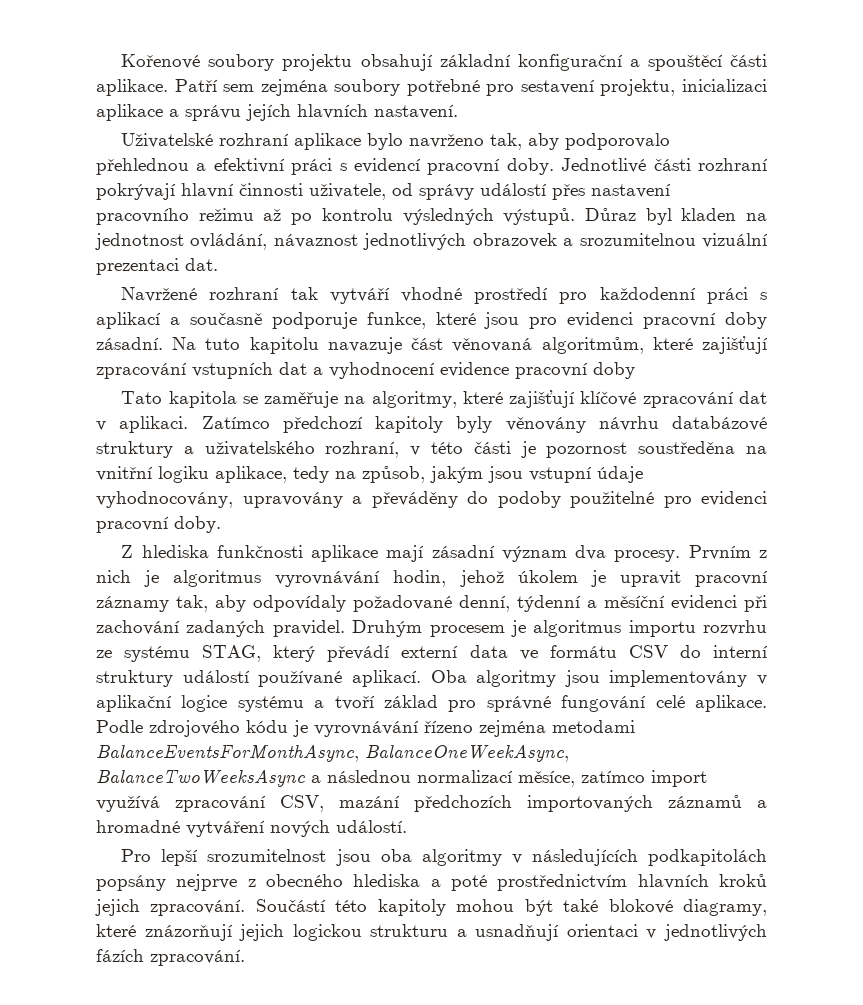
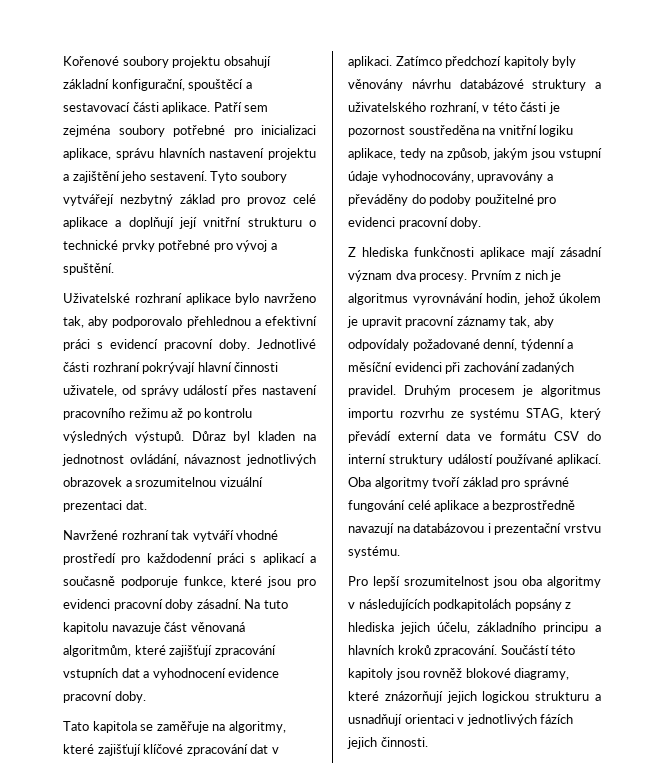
- Kořenové soubory projektu obsahují základní konfigurační a spouštěcí části aplikace.
+ Kořenové soubory projektu obsahují základní konfigurační, spouštěcí a sestavovací části aplikace.
- Patří sem zejména soubory potřebné pro sestavení projektu, inicializaci aplikace a správu jejích hlavních nastavení.
+ Patří sem zejména soubory potřebné pro inicializaci aplikace, správu hlavních nastavení projektu a zajištění jeho sestavení. Tyto soubory vytvářejí nezbytný základ pro provoz celé aplikace a doplňují její vnitřní strukturu o technické prvky potřebné pro vývoj a spuštění.
- Na tuto kapitolu navazuje část věnovaná algoritmům, které zajišťují zpracování vstupních dat a vyhodnocení evidence pracovní doby
+ Na tuto kapitolu navazuje část věnovaná algoritmům, které zajišťují zpracování vstupních dat a vyhodnocení evidence pracovní doby.
- Oba algoritmy jsou implementovány v aplikační logice systému a tvoří základ pro správné fungování celé aplikace. Podle zdrojového kódu je vyrovnávání řízeno zejména metodami BalanceEventsForMonthAsync, BalanceOneWeekAsync, BalanceTwoWeeksAsync a následnou normalizací měsíce, zatímco import využívá zpracování CSV, mazání předchozích importovaných záznamů a hromadné vytváření nových událostí.
+ Oba algoritmy tvoří základ pro správné fungování celé aplikace a bezprostředně navazují na databázovou i prezentační vrstvu systému.
- Pro lepší srozumitelnost jsou oba algoritmy v následujících podkapitolách popsány nejprve z obecného hlediska a poté prostřednictvím hlavních kroků jejich zpracování.
+ Pro lepší srozumitelnost jsou oba algoritmy v následujících podkapitolách popsány z hlediska jejich účelu, základního principu a hlavních kroků zpracování.
- Součástí této kapitoly mohou být také blokové diagramy, které znázorňují jejich logickou strukturu a usnadňují orientaci v jednotlivých fázích zpracování.
+ Součástí této kapitoly jsou rovněž blokové diagramy, které znázorňují jejich logickou strukturu a usnadňují orientaci v jednotlivých fázích jejich činnosti.

